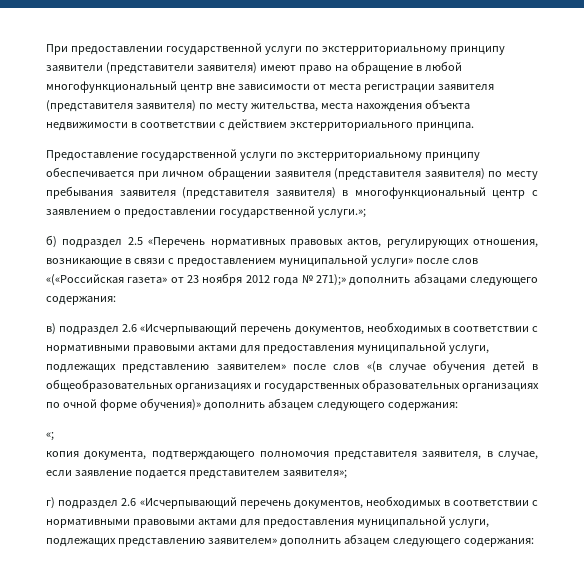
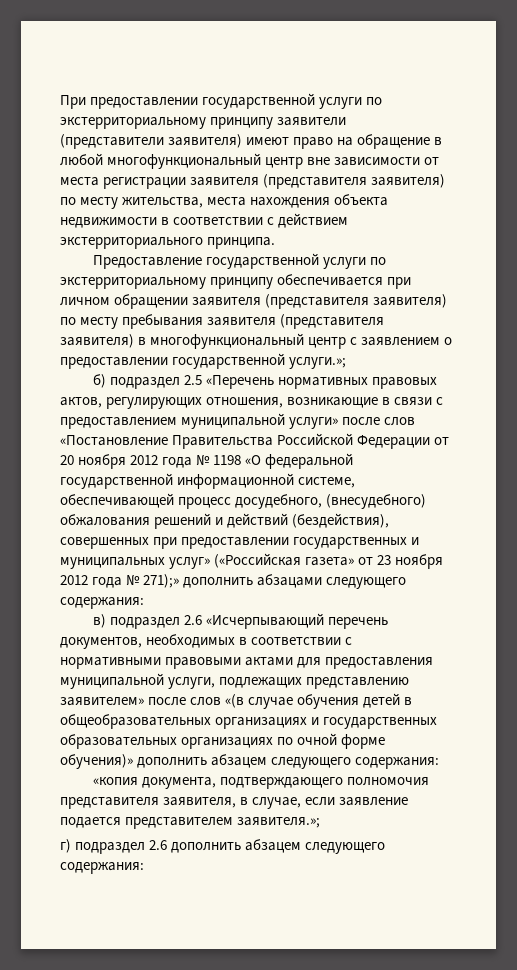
- б) подраздел 2.5 «Перечень нормативных правовых актов, регулирующих отношения, возникающие в связи с предоставлением муниципальной услуги» после слов «(«Российская газета» от 23 ноября 2012 года № 271);» дополнить абзацами следующего содержания:
+ б) подраздел 2.5 «Перечень нормативных правовых актов, регулирующих отношения, возникающие в связи с предоставлением муниципальной услуги» после слов «Постановление Правительства Российской Федерации от 20 ноября 2012 года № 1198 «О федеральной государственной информационной системе, обеспечивающей процесс досудебного, (внесудебного) обжалования решений и действий (бездействия), совершенных при предоставлении государственных и муниципальных услуг» («Российская газета» от 23 ноября 2012 года № 271);» дополнить абзацами следующего содержания:
- «;
- копия документа, подтверждающего полномочия представителя заявителя, в случае, если заявление подается представителем заявителя»;
+ «копия документа, подтверждающего полномочия представителя заявителя, в случае, если заявление подается представителем заявителя.»;
- г) подраздел 2.6 «Исчерпывающий перечень документов, необходимых в соответствии с нормативными правовыми актами для предоставления муниципальной услуги, подлежащих представлению заявителем» дополнить абзацем следующего содержания:
+ г) подраздел 2.6 дополнить абзацем следующего содержания:

